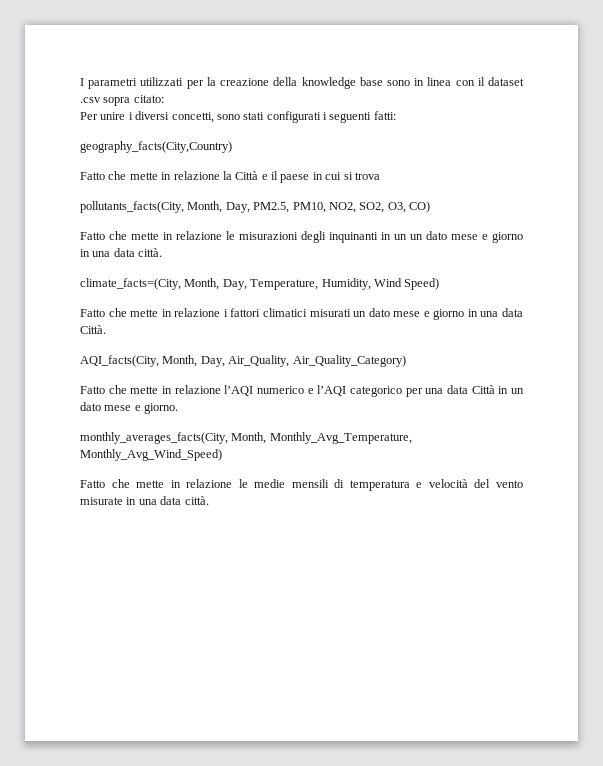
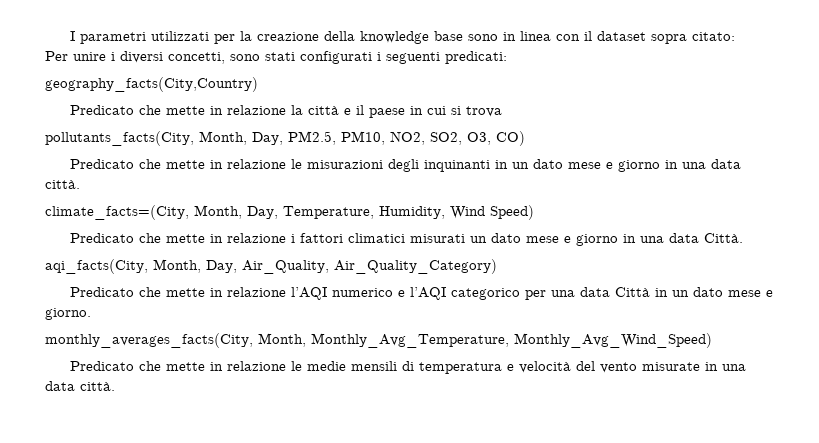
- I parametri utilizzati per la creazione della knowledge base sono in linea con il dataset .csv sopra citato:
+ I parametri utilizzati per la creazione della knowledge base sono in linea con il dataset sopra citato:
- Per unire i diversi concetti, sono stati configurati i seguenti fatti:
+ Per unire i diversi concetti, sono stati configurati i seguenti predicati:
- Fatto che mette in relazione la Città e il paese in cui si trova
+ Predicato che mette in relazione la città e il paese in cui si trova
- Fatto che mette in relazione le misurazioni degli inquinanti in un un dato mese e giorno in una data città.
+ Predicato che mette in relazione le misurazioni degli inquinanti in un dato mese e giorno in una data città.
- Fatto che mette in relazione i fattori climatici misurati un dato mese e giorno in una data Città.
+ Predicato che mette in relazione i fattori climatici misurati un dato mese e giorno in una data Città.
- AQI_facts(City, Month, Day, Air_Quality, Air_Quality_Category)
+ aqi_facts(City, Month, Day, Air_Quality, Air_Quality_Category)
- Fatto che mette in relazione l’AQI numerico e l’AQI categorico per una data Città in un dato mese e giorno.
+ Predicato che mette in relazione l’AQI numerico e l’AQI categorico per una data Città in un dato mese e giorno.
- Fatto che mette in relazione le medie mensili di temperatura e velocità del vento misurate in una data città.
+ Predicato che mette in relazione le medie mensili di temperatura e velocità del vento misurate in una data città.

